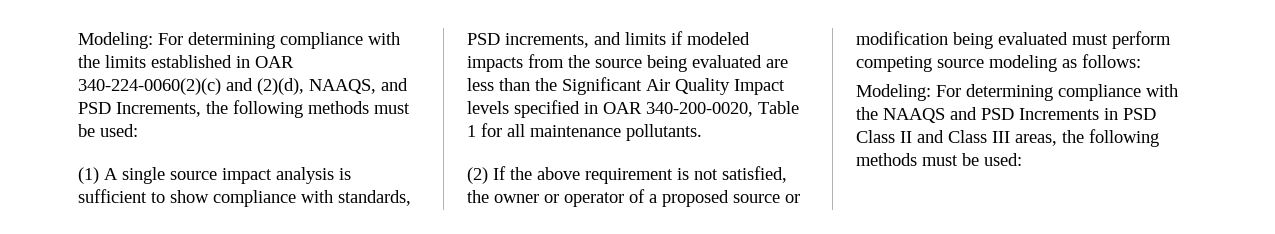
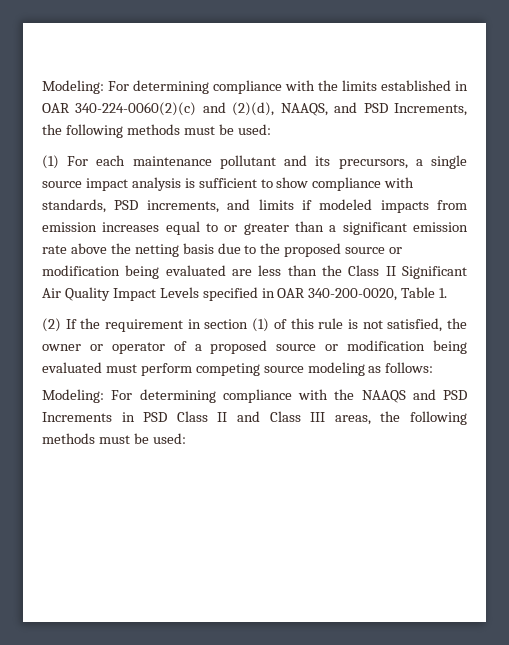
- (1) A single source impact analysis is sufficient to show compliance with standards, PSD increments, and limits if modeled impacts from the source being evaluated are less than the Significant Air Quality Impact levels specified in OAR 340-200-0020, Table 1 for all maintenance pollutants.
- (2) If the above requirement is not satisfied, the owner or operator of a proposed source or modification being evaluated must perform competing source modeling as follows:
+ (1) For each maintenance pollutant and its precursors, a single source impact analysis is sufficient to show compliance with standards, PSD increments, and limits if modeled impacts from emission increases equal to or greater than a significant emission rate above the netting basis due to the proposed source or modification being evaluated are less than the Class II Significant Air Quality Impact Levels specified in OAR 340-200-0020, Table 1.
+ (2) If the requirement in section (1) of this rule is not satisfied, the owner or operator of a proposed source or modification being evaluated must perform competing source modeling as follows:

